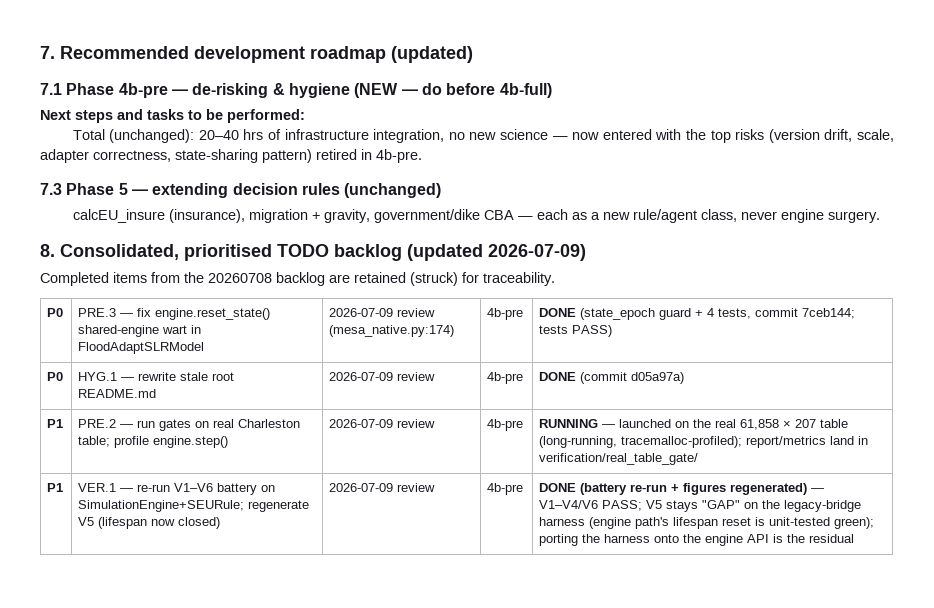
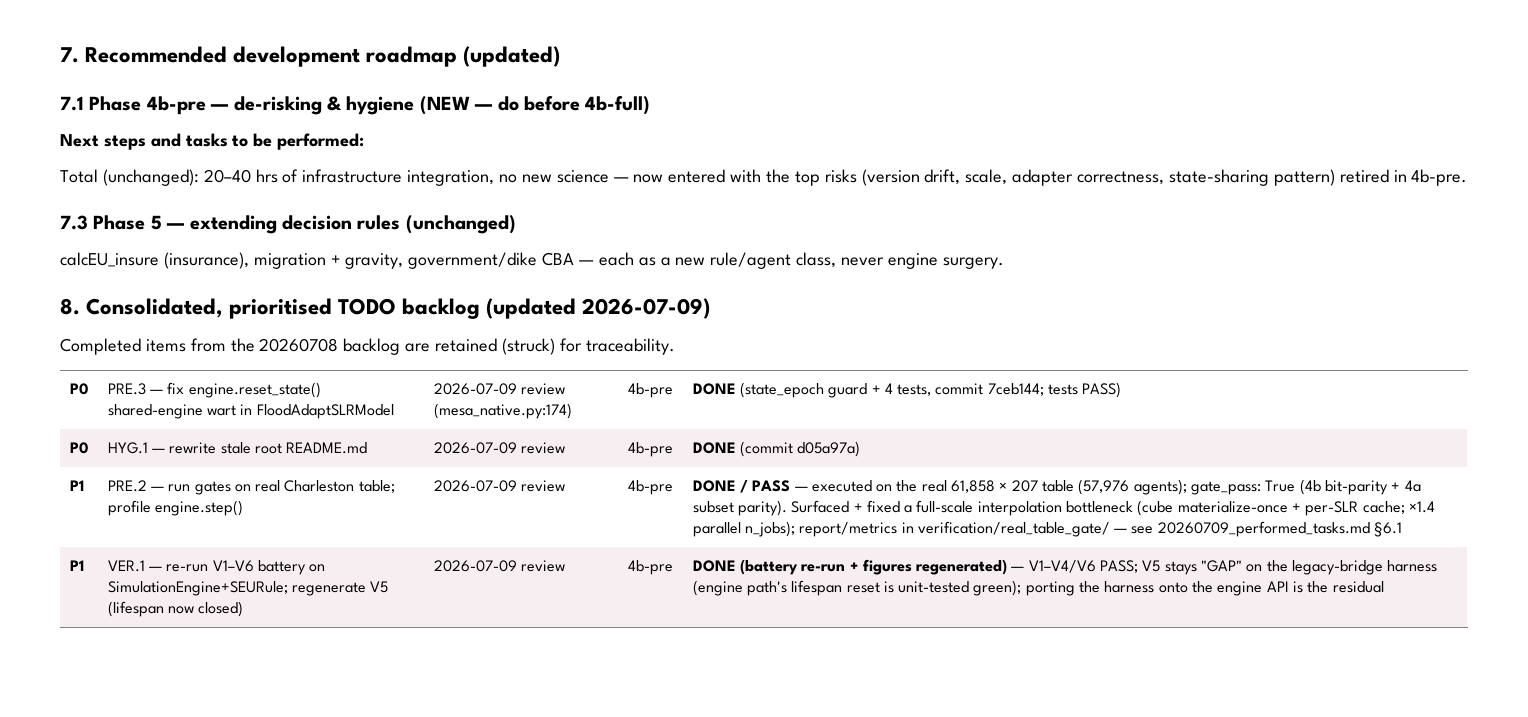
- RUNNING — launched on the real 61,858 × 207 table (long-running, tracemalloc-profiled); report/metrics land in verification/real_table_gate/
+ DONE / PASS — executed on the real 61,858 × 207 table (57,976 agents); gate_pass: True (4b bit-parity + 4a subset parity). Surfaced + fixed a full-scale interpolation bottleneck (cube materialize-once + per-SLR cache; ×1.4 parallel n_jobs); report/metrics in verification/real_table_gate/ — see 20260709_performed_tasks.md §6.1

